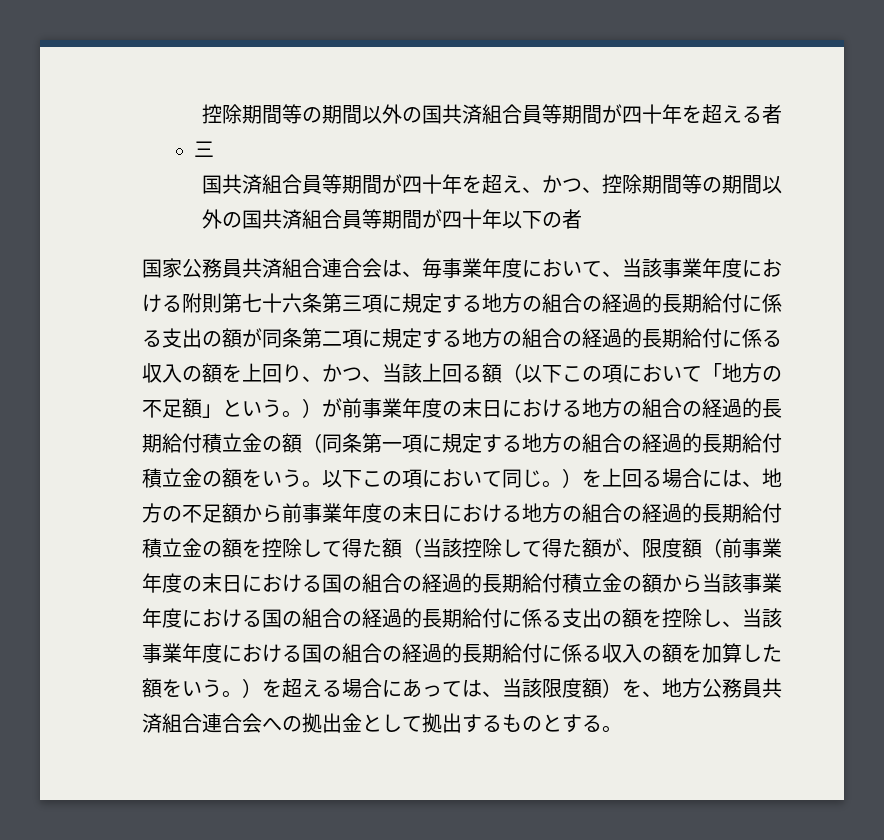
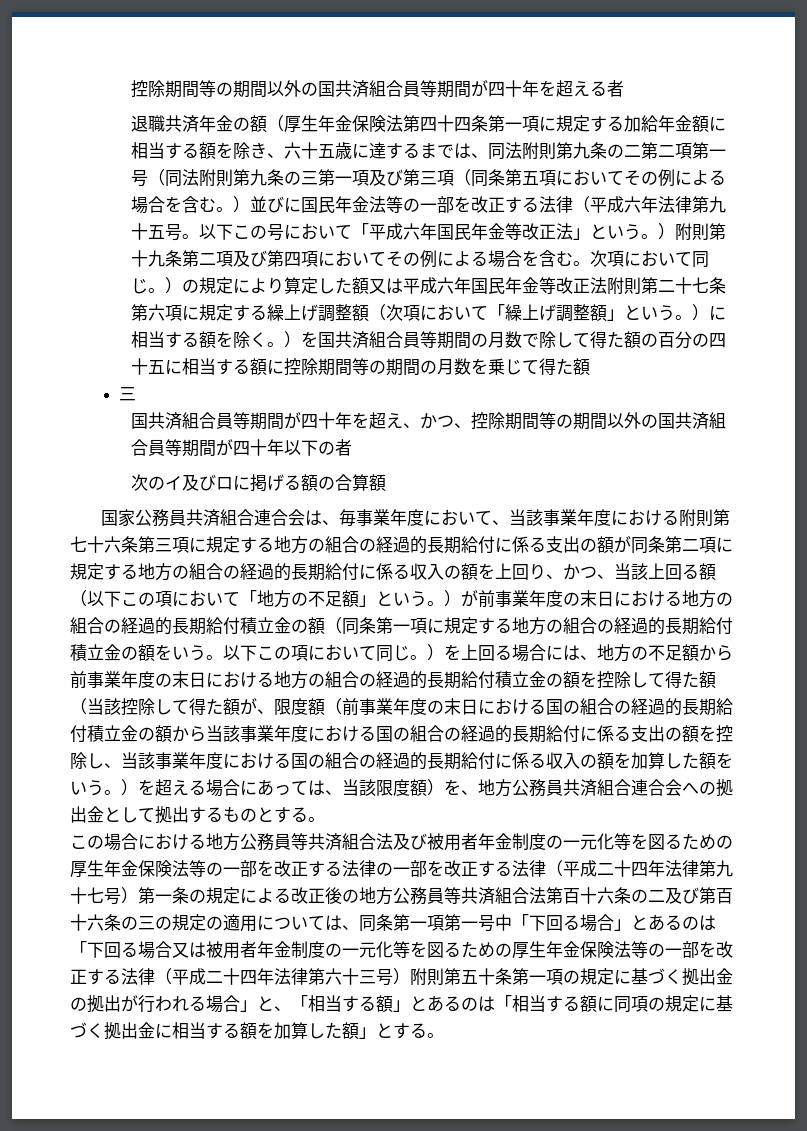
+ 退職共済年金の額（厚生年金保険法第四十四条第一項に規定する加給年金額に相当する額を除き、六十五歳に達するまでは、同法附則第九条の二第二項第一号（同法附則第九条の三第一項及び第三項（同条第五項においてその例による場合を含む。）並びに国民年金法等の一部を改正する法律（平成六年法律第九十五号。以下この号において「平成六年国民年金等改正法」という。）附則第十九条第二項及び第四項においてその例による場合を含む。次項において同じ。）の規定により算定した額又は平成六年国民年金等改正法附則第二十七条第六項に規定する繰上げ調整額（次項において「繰上げ調整額」という。）に相当する額を除く。）を国共済組合員等期間の月数で除して得た額の百分の四十五に相当する額に控除期間等の期間の月数を乗じて得た額
+ 次のイ及びロに掲げる額の合算額
+ この場合における地方公務員等共済組合法及び被用者年金制度の一元化等を図るための厚生年金保険法等の一部を改正する法律の一部を改正する法律（平成二十四年法律第九十七号）第一条の規定による改正後の地方公務員等共済組合法第百十六条の二及び第百十六条の三の規定の適用については、同条第一項第一号中「下回る場合」とあるのは「下回る場合又は被用者年金制度の一元化等を図るための厚生年金保険法等の一部を改正する法律（平成二十四年法律第六十三号）附則第五十条第一項の規定に基づく拠出金の拠出が行われる場合」と、「相当する額」とあるのは「相当する額に同項の規定に基づく拠出金に相当する額を加算した額」とする。

